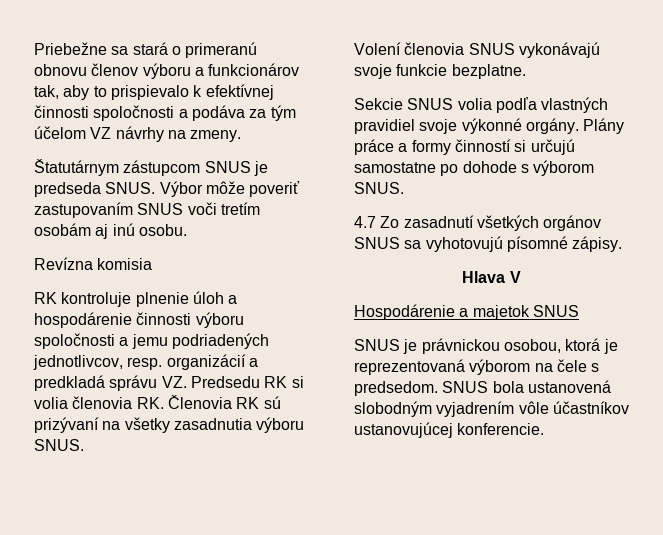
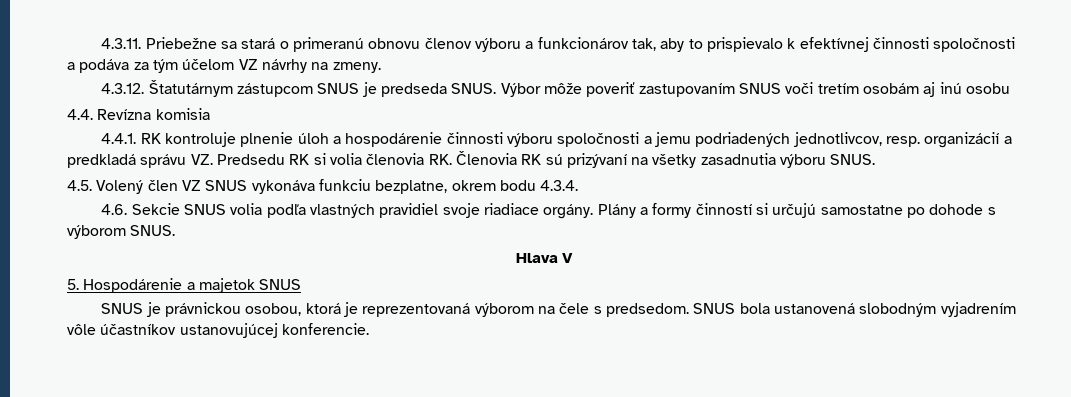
- Priebežne sa stará o primeranú obnovu členov výboru a funkcionárov tak, aby to prispievalo k efektívnej činnosti spoločnosti a podáva za tým účelom VZ návrhy na zmeny.
+ 4.3.11. Priebežne sa stará o primeranú obnovu členov výboru a funkcionárov tak, aby to prispievalo k efektívnej činnosti spoločnosti a podáva za tým účelom VZ návrhy na zmeny.
- Štatutárnym zástupcom SNUS je predseda SNUS.
+ 4.3.12. Štatutárnym zástupcom SNUS je predseda SNUS.
- Výbor môže poveriť zastupovaním SNUS voči tretím osobám aj inú osobu.
- Revízna komisia
+ Výbor môže poveriť zastupovaním SNUS voči tretím osobám aj inú osobu
+ 4.4. Revízna komisia
- RK kontroluje plnenie úloh a hospodárenie činnosti výboru spoločnosti a jemu podriadených jednotlivcov, resp. organizácií a predkladá správu VZ. Predsedu RK si volia členovia RK. Členovia RK sú prizývaní na všetky zasadnutia výboru SNUS.
+ 4.4.1. RK kontroluje plnenie úloh a hospodárenie činnosti výboru spoločnosti a jemu podriadených jednotlivcov, resp. organizácií a predkladá správu VZ. Predsedu RK si volia členovia RK. Členovia RK sú prizývaní na všetky zasadnutia výboru SNUS.
- Volení členovia SNUS vykonávajú svoje funkcie bezplatne.
- Sekcie SNUS volia podľa vlastných pravidiel svoje výkonné orgány.
+ 4.5. Volený člen VZ SNUS vykonáva funkciu bezplatne, okrem bodu 4.3.4.
+ 4.6. Sekcie SNUS volia podľa vlastných pravidiel svoje riadiace orgány.
- Plány práce a formy činností si určujú samostatne po dohode s výborom SNUS.
+ Plány a formy činností si určujú samostatne po dohode s výborom SNUS.
- 4.7 Zo zasadnutí všetkých orgánov SNUS sa vyhotovujú písomné zápisy.
- Hospodárenie a majetok SNUS
+ 5. Hospodárenie a majetok SNUS

